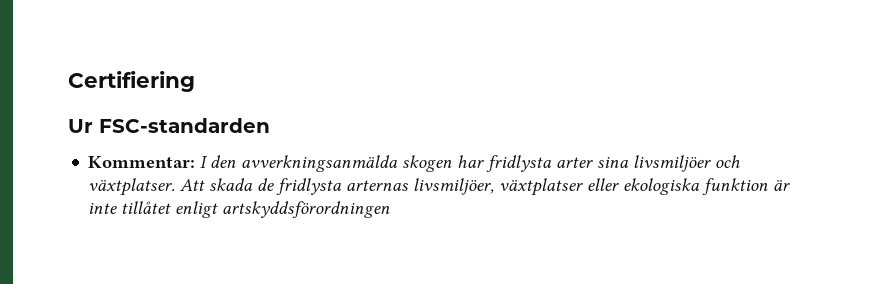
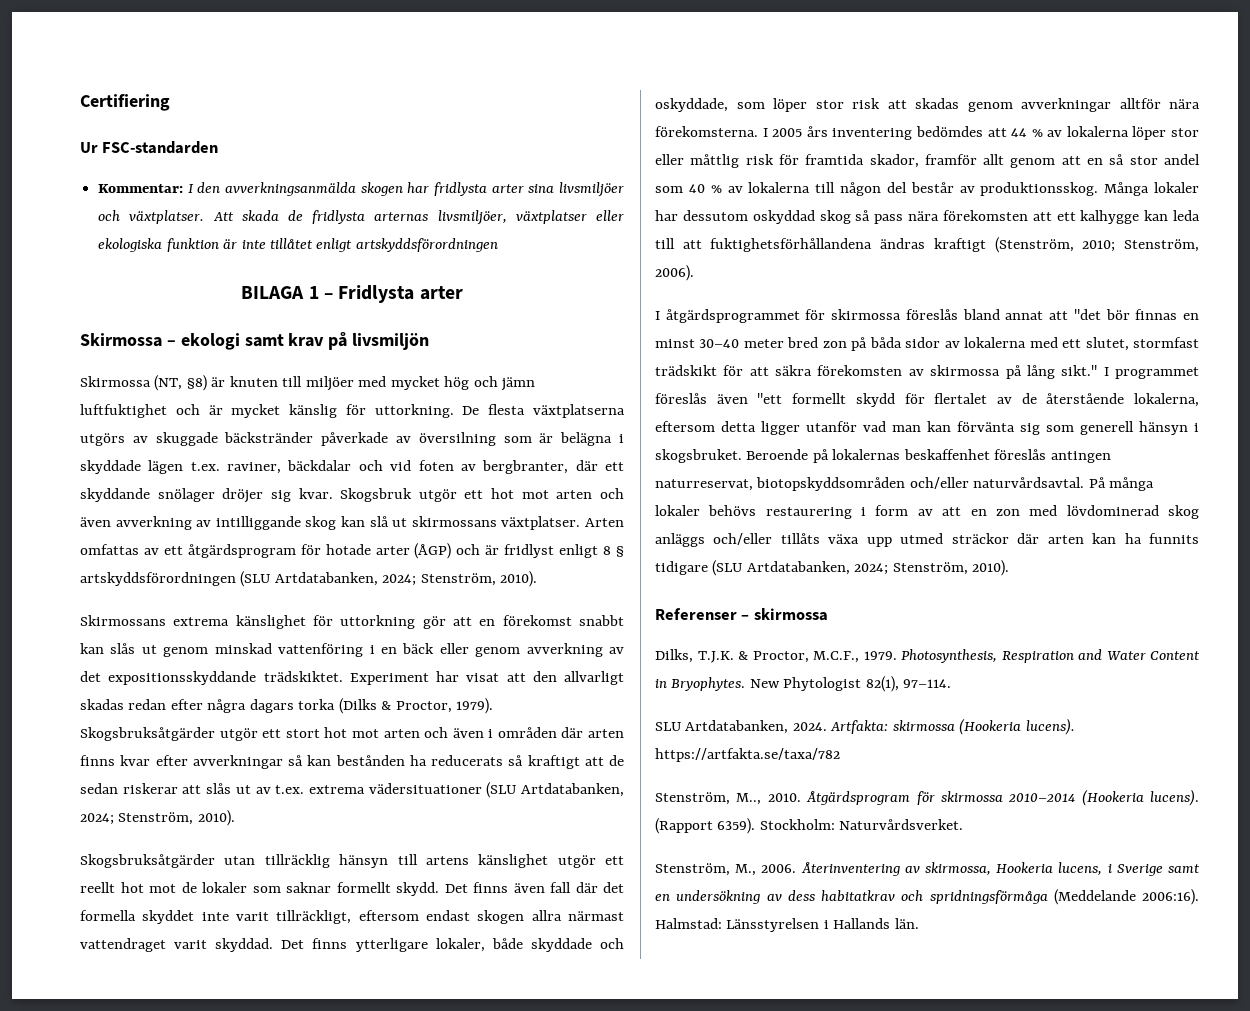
+ BILAGA 1 – Fridlysta arter
+ Skirmossa – ekologi samt krav på livsmiljön
+ Skirmossa (NT, §8) är knuten till miljöer med mycket hög och jämn luftfuktighet och är mycket känslig för uttorkning. De flesta växtplatserna utgörs av skuggade bäckstränder påverkade av översilning som är belägna i skyddade lägen t.ex. raviner, bäckdalar och vid foten av bergbranter, där ett skyddande snölager dröjer sig kvar. Skogsbruk utgör ett hot mot arten och även avverkning av intilliggande skog kan slå ut skirmossans växtplatser. Arten omfattas av ett åtgärdsprogram för hotade arter (ÅGP) och är fridlyst enligt 8 § artskyddsförordningen (SLU Artdatabanken, 2024; Stenström, 2010).
+ Skirmossans extrema känslighet för uttorkning gör att en förekomst snabbt kan slås ut genom minskad vattenföring i en bäck eller genom avverkning av det expositionsskyddande trädskiktet. Experiment har visat att den allvarligt skadas redan efter några dagars torka (Dilks & Proctor, 1979). Skogsbruksåtgärder utgör ett stort hot mot arten och även i områden där arten finns kvar efter avverkningar så kan bestånden ha reducerats så kraftigt att de sedan riskerar att slås ut av t.ex. extrema vädersituationer (SLU Artdatabanken, 2024; Stenström, 2010).
+ Skogsbruksåtgärder utan tillräcklig hänsyn till artens känslighet utgör ett reellt hot mot de lokaler som saknar formellt skydd. Det finns även fall där det formella skyddet inte varit tillräckligt, eftersom endast skogen allra närmast vattendraget varit skyddad. Det finns ytterligare lokaler, både skyddade och oskyddade, som löper stor risk att skadas genom avverkningar alltför nära förekomsterna. I 2005 års inventering bedömdes att 44 % av lokalerna löper stor eller måttlig risk för framtida skador, framför allt genom att en så stor andel som 40 % av lokalerna till någon del består av produktionsskog. Många lokaler har dessutom oskyddad skog så pass nära förekomsten att ett kalhygge kan leda till att fuktighetsförhållandena ändras kraftigt (Stenström, 2010; Stenström, 2006).
+ I åtgärdsprogrammet för skirmossa föreslås bland annat att "det bör finnas en minst 30–40 meter bred zon på båda sidor av lokalerna med ett slutet, stormfast trädskikt för att säkra förekomsten av skirmossa på lång sikt." I programmet föreslås även "ett formellt skydd för flertalet av de återstående lokalerna, eftersom detta ligger utanför vad man kan förvänta sig som generell hänsyn i skogsbruket. Beroende på lokalernas beskaffenhet föreslås antingen naturreservat, biotopskyddsområden och/eller naturvårdsavtal. På många lokaler behövs restaurering i form av att en zon med lövdominerad skog anläggs och/eller tillåts växa upp utmed sträckor där arten kan ha funnits tidigare (SLU Artdatabanken, 2024; Stenström, 2010).
+ Referenser – skirmossa
+ Dilks, T.J.K. & Proctor, M.C.F., 1979. Photosynthesis, Respiration and Water Content in Bryophytes. New Phytologist 82(1), 97–114.
+ SLU Artdatabanken, 2024. Artfakta: skirmossa (Hookeria lucens). https://artfakta.se/taxa/782
+ Stenström, M.., 2010. Åtgärdsprogram för skirmossa 2010–2014 (Hookeria lucens). (Rapport 6359). Stockholm: Naturvårdsverket.
+ Stenström, M., 2006. Återinventering av skirmossa, Hookeria lucens, i Sverige samt en undersökning av dess habitatkrav och spridningsförmåga (Meddelande 2006:16). Halmstad: Länsstyrelsen i Hallands län.

